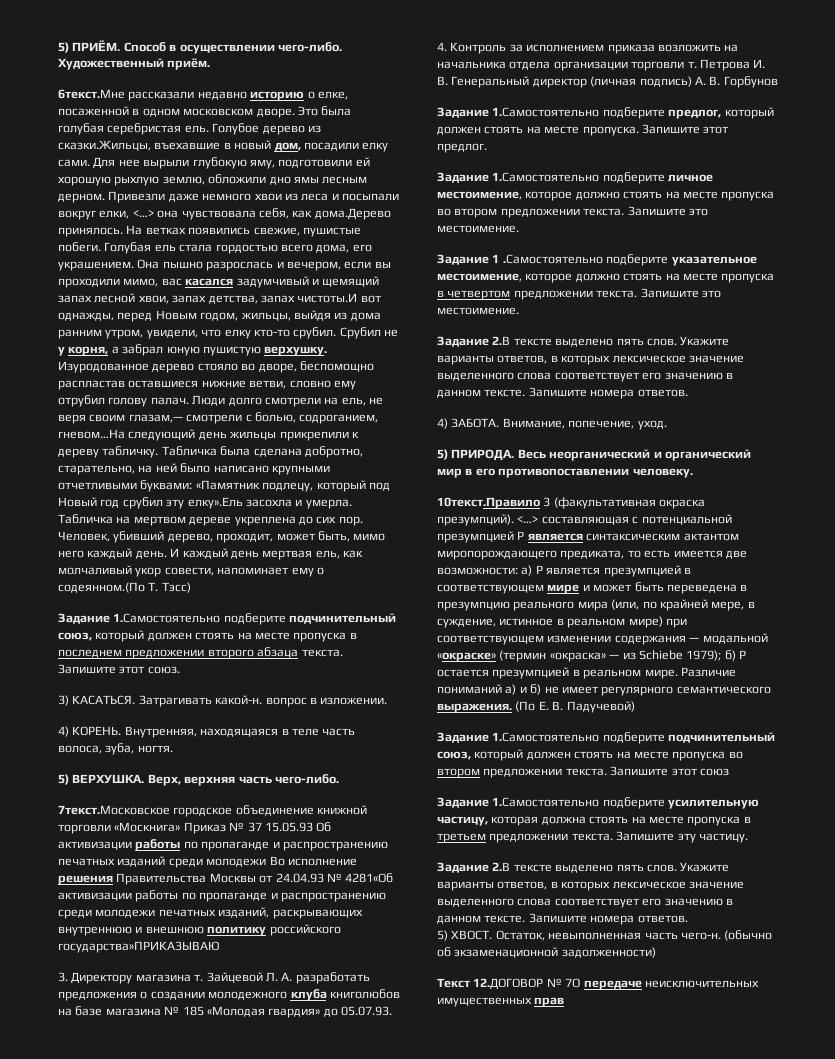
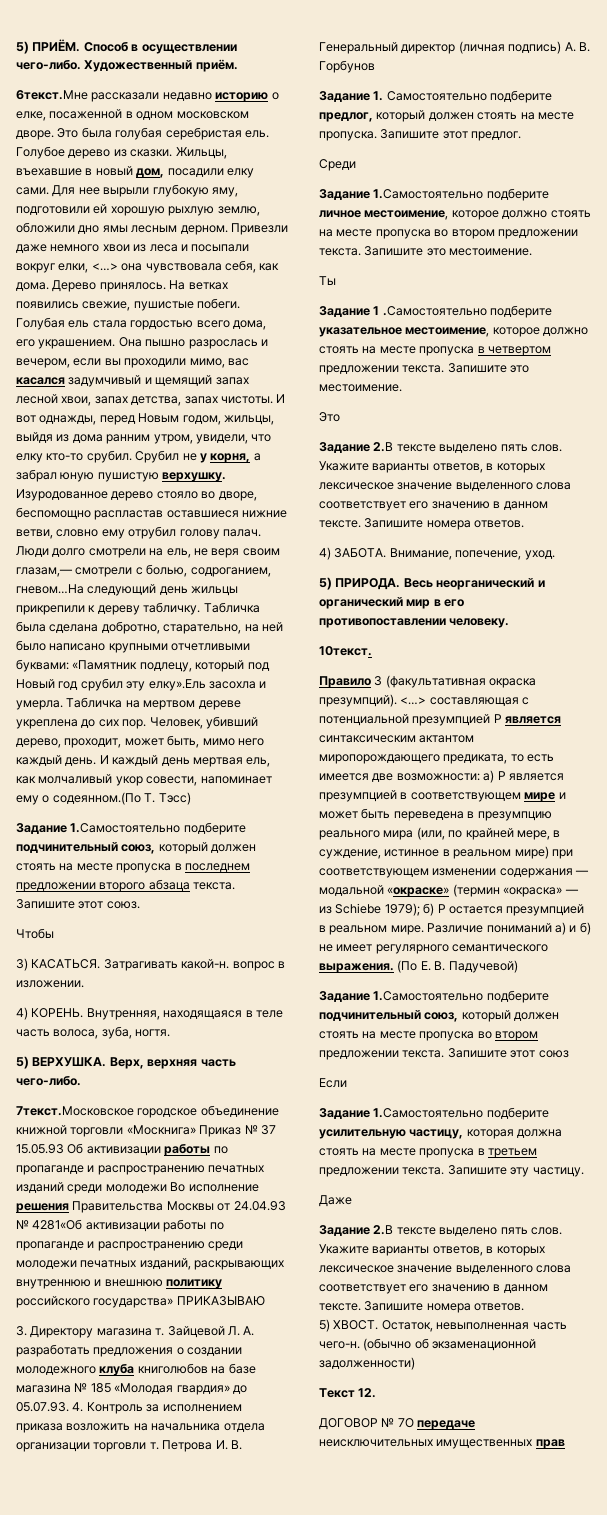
- Голубое дерево из сказки.Жильцы, въехавшие в новый дом, посадили елку сами.
+ Голубое дерево из сказки. Жильцы, въехавшие в новый дом, посадили елку сами.
- Привезли даже немного хвои из леса и посыпали вокруг елки, <…> она чувствовала себя, как дома.Дерево принялось.
+ Привезли даже немного хвои из леса и посыпали вокруг елки, <…> она чувствовала себя, как дома. Дерево принялось.
- Она пышно разрослась и вечером, если вы проходили мимо, вас касался задумчивый и щемящий запах лесной хвои, запах детства, запах чистоты.И вот однажды, перед Новым годом, жильцы, выйдя из дома ранним утром, увидели, что елку кто-то срубил.
+ Она пышно разрослась и вечером, если вы проходили мимо, вас касался задумчивый и щемящий запах лесной хвои, запах детства, запах чистоты. И вот однажды, перед Новым годом, жильцы, выйдя из дома ранним утром, увидели, что елку кто-то срубил.
+ Чтобы
- 7текст.Московское городское объединение книжной торговли «Москнига» Приказ № 37 15.05.93 Об активизации работы по пропаганде и распространению печатных изданий среди молодежи Во исполнение решения Правительства Москвы от 24.04.93 № 4281«Об активизации работы по пропаганде и распространению среди молодежи печатных изданий, раскрывающих внутреннюю и внешнюю политику российского государства»ПРИКАЗЫВАЮ
+ 7текст.Московское городское объединение книжной торговли «Москнига» Приказ № 37 15.05.93 Об активизации работы по пропаганде и распространению печатных изданий среди молодежи Во исполнение решения Правительства Москвы от 24.04.93 № 4281«Об активизации работы по пропаганде и распространению среди молодежи печатных изданий, раскрывающих внутреннюю и внешнюю политику российского государства» ПРИКАЗЫВАЮ
- Задание 1.Самостоятельно подберите предлог, который должен стоять на месте пропуска.
+ Задание 1. Самостоятельно подберите предлог, который должен стоять на месте пропуска.
+ Среди
+ Ты
  Задание 1 .Самостоятельно подберите указательное местоимение, которое должно стоять на месте пропуска в четвертом предложении текста. Запишите это местоимение.
+ Это
- 10текст.Правило 3 (факультативная окраска презумпций).
+ 10текст.
+ Правило 3 (факультативная окраска презумпций).
+ Если
+ Даже
- Текст 12.ДОГОВОР № 7О передаче неисключительных имущественных прав
+ Текст 12.
+ ДОГОВОР № 7О передаче неисключительных имущественных прав

